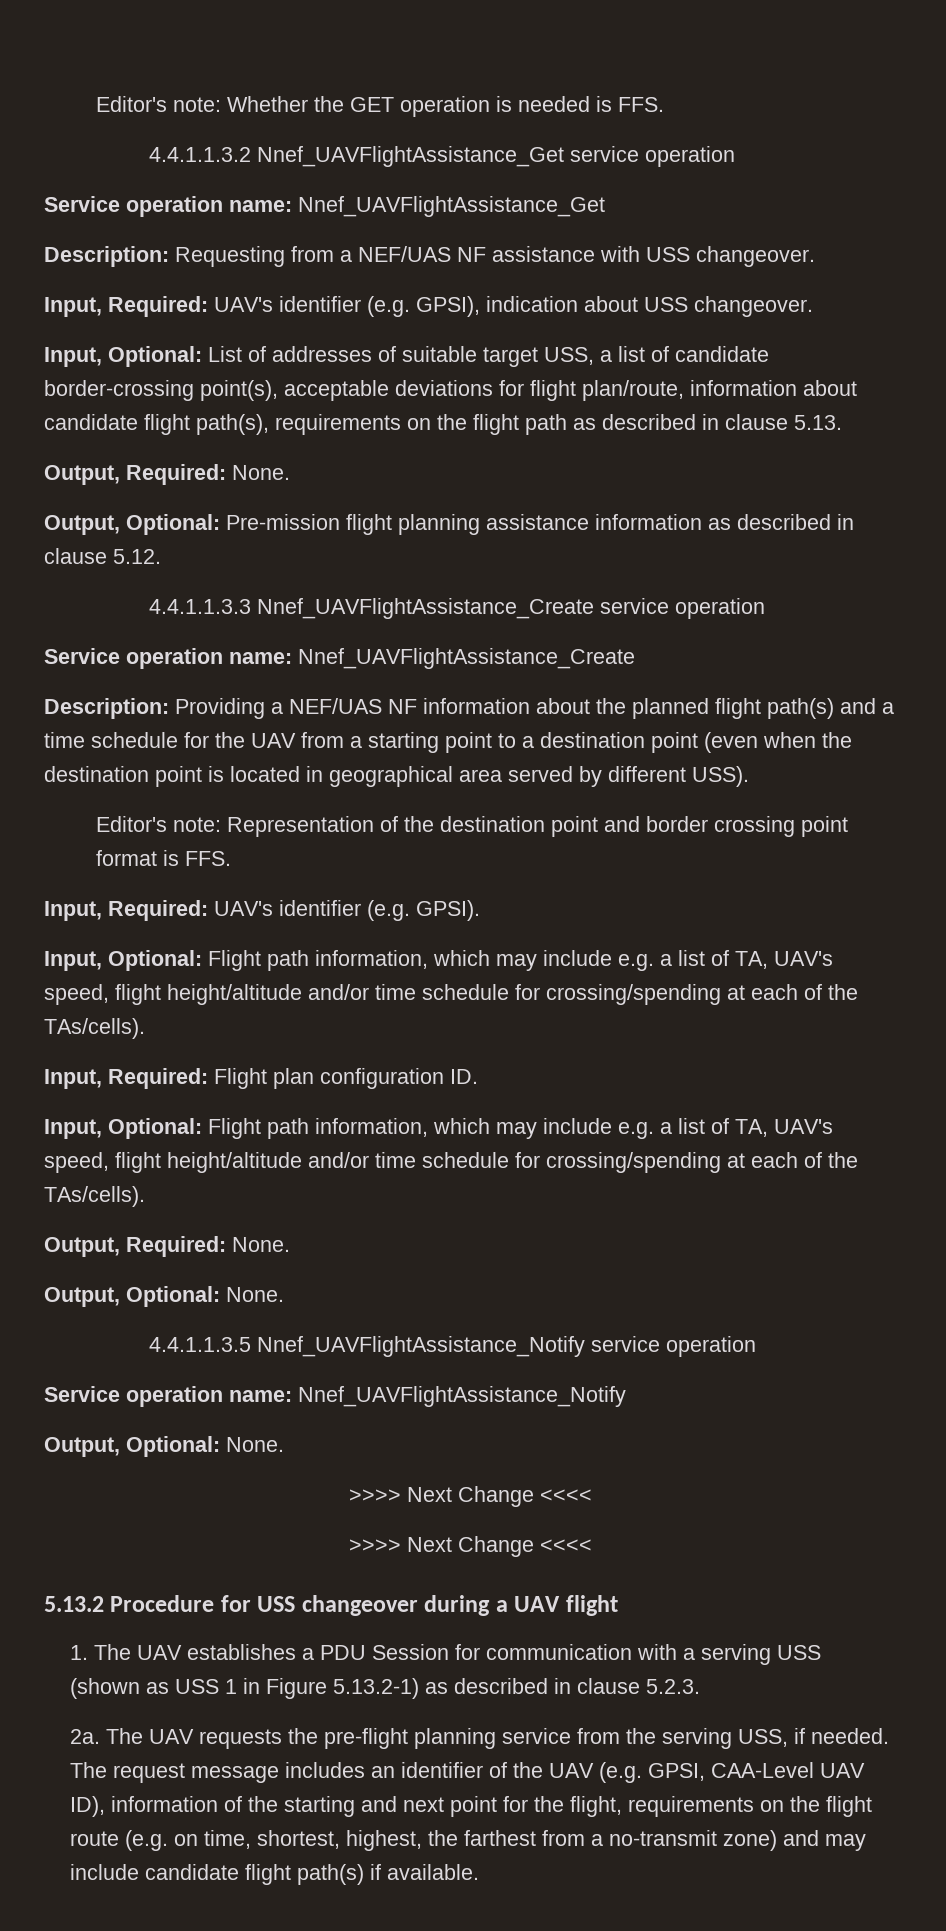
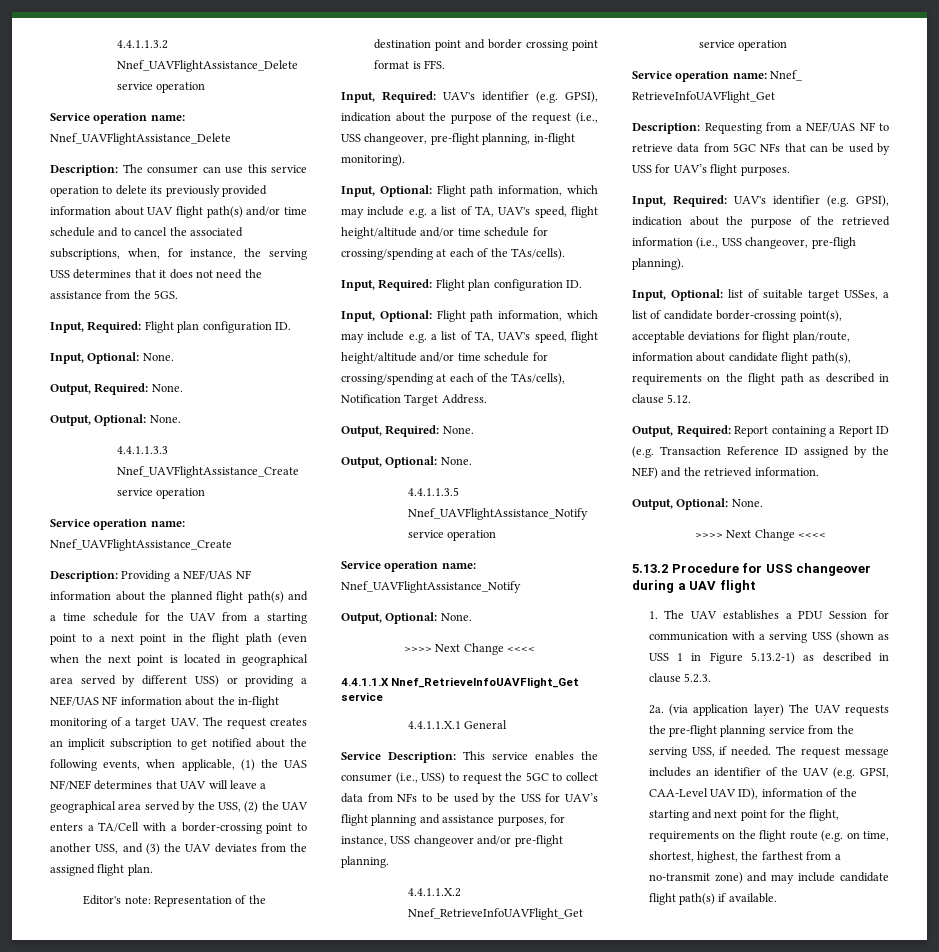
- Editor's note: Whether the GET operation is needed is FFS.
- 4.4.1.1.3.2 Nnef_UAVFlightAssistance_Get service operation
- Service operation name: Nnef_UAVFlightAssistance_Get
- Description: Requesting from a NEF/UAS NF assistance with USS changeover.
- Input, Required: UAV's identifier (e.g. GPSI), indication about USS changeover.
- Input, Optional: List of addresses of suitable target USS, a list of candidate border-crossing point(s), acceptable deviations for flight plan/route, information about candidate flight path(s), requirements on the flight path as described in clause 5.13.
+ 4.4.1.1.3.2 Nnef_UAVFlightAssistance_Delete service operation
+ Service operation name: Nnef_UAVFlightAssistance_Delete
+ Description: The consumer can use this service operation to delete its previously provided information about UAV flight path(s) and/or time schedule and to cancel the associated subscriptions, when, for instance, the serving USS determines that it does not need the assistance from the 5GS.
+ Input, Required: Flight plan configuration ID.
+ Input, Optional: None.
  Output, Required: None.
- Output, Optional: Pre-mission flight planning assistance information as described in clause 5.12.
+ Output, Optional: None.
- Description: Providing a NEF/UAS NF information about the planned flight path(s) and a time schedule for the UAV from a starting point to a destination point (even when the destination point is located in geographical area served by different USS).
+ Description: Providing a NEF/UAS NF information about the planned flight path(s) and a time schedule for the UAV from a starting point to a next point in the flight plath (even when the next point is located in geographical area served by different USS) or providing a NEF/UAS NF information about the in-flight monitoring of a target UAV. The request creates an implicit subscription to get notified about the following events, when applicable, (1) the UAS NF/NEF determines that UAV will leave a geographical area served by the USS, (2) the UAV enters a TA/Cell with a border-crossing point to another USS, and (3) the UAV deviates from the assigned flight plan.
- Input, Required: UAV's identifier (e.g. GPSI).
+ Input, Required: UAV's identifier (e.g. GPSI), indication about the purpose of the request (i.e., USS changeover, pre-flight planning, in-flight monitoring).
  Input, Optional: Flight path information, which may include e.g. a list of TA, UAV's speed, flight height/altitude and/or time schedule for crossing/spending at each of the TAs/cells).
  Input, Required: Flight plan configuration ID.
- Input, Optional: Flight path information, which may include e.g. a list of TA, UAV's speed, flight height/altitude and/or time schedule for crossing/spending at each of the TAs/cells).
+ Input, Optional: Flight path information, which may include e.g. a list of TA, UAV's speed, flight height/altitude and/or time schedule for crossing/spending at each of the TAs/cells), Notification Target Address.
+ 4.4.1.1.X Nnef_RetrieveInfoUAVFlight_Get service
+ 4.4.1.1.X.1 General
+ Service Description: This service enables the consumer (i.e., USS) to request the 5GC to collect data from NFs to be used by the USS for UAV’s flight planning and assistance purposes, for instance, USS changeover and/or pre-flight planning.
+ 4.4.1.1.X.2 Nnef_RetrieveInfoUAVFlight_Get service operation
+ Service operation name: Nnef_ RetrieveInfoUAVFlight_Get
+ Description: Requesting from a NEF/UAS NF to retrieve data from 5GC NFs that can be used by USS for UAV’s flight purposes.
+ Input, Required: UAV's identifier (e.g. GPSI), indication about the purpose of the retrieved information (i.e., USS changeover, pre-fligh planning).
+ Input, Optional: list of suitable target USSes, a list of candidate border-crossing point(s), acceptable deviations for flight plan/route, information about candidate flight path(s), requirements on the flight path as described in clause 5.12.
+ Output, Required: Report containing a Report ID (e.g. Transaction Reference ID assigned by the NEF) and the retrieved information.
+ Output, Optional: None.
- The UAV requests the pre-flight planning service from the serving USS, if needed.
+ (via application layer) The UAV requests the pre-flight planning service from the serving USS, if needed.

